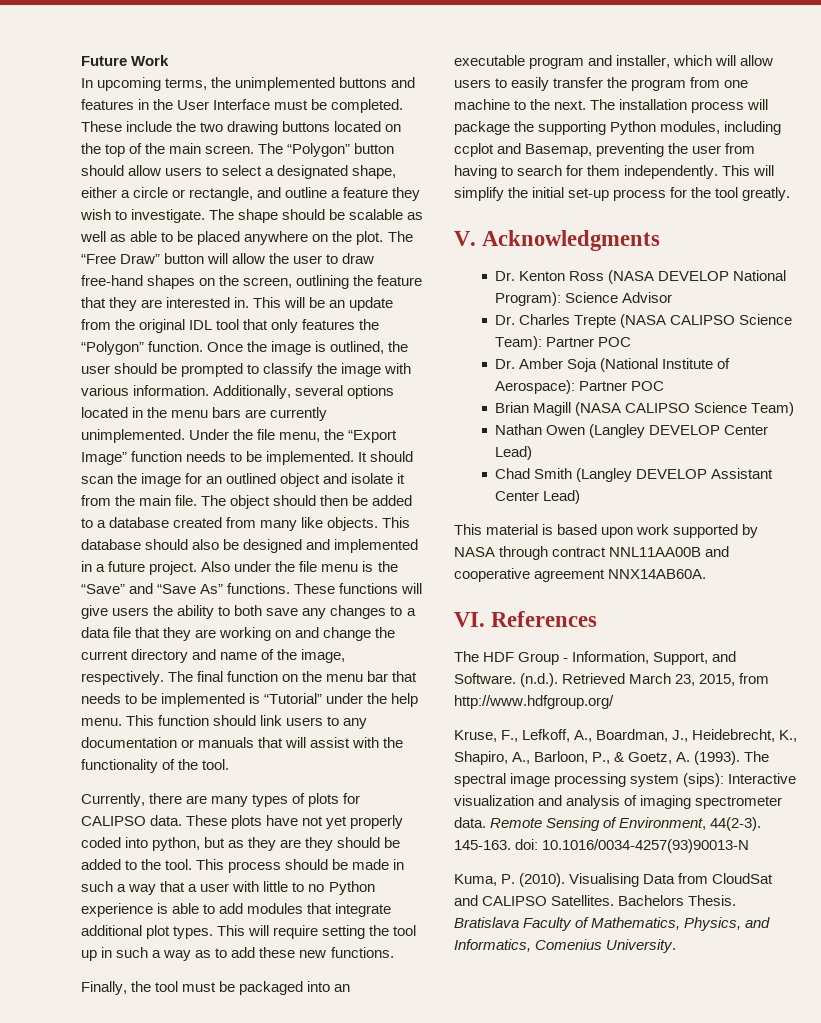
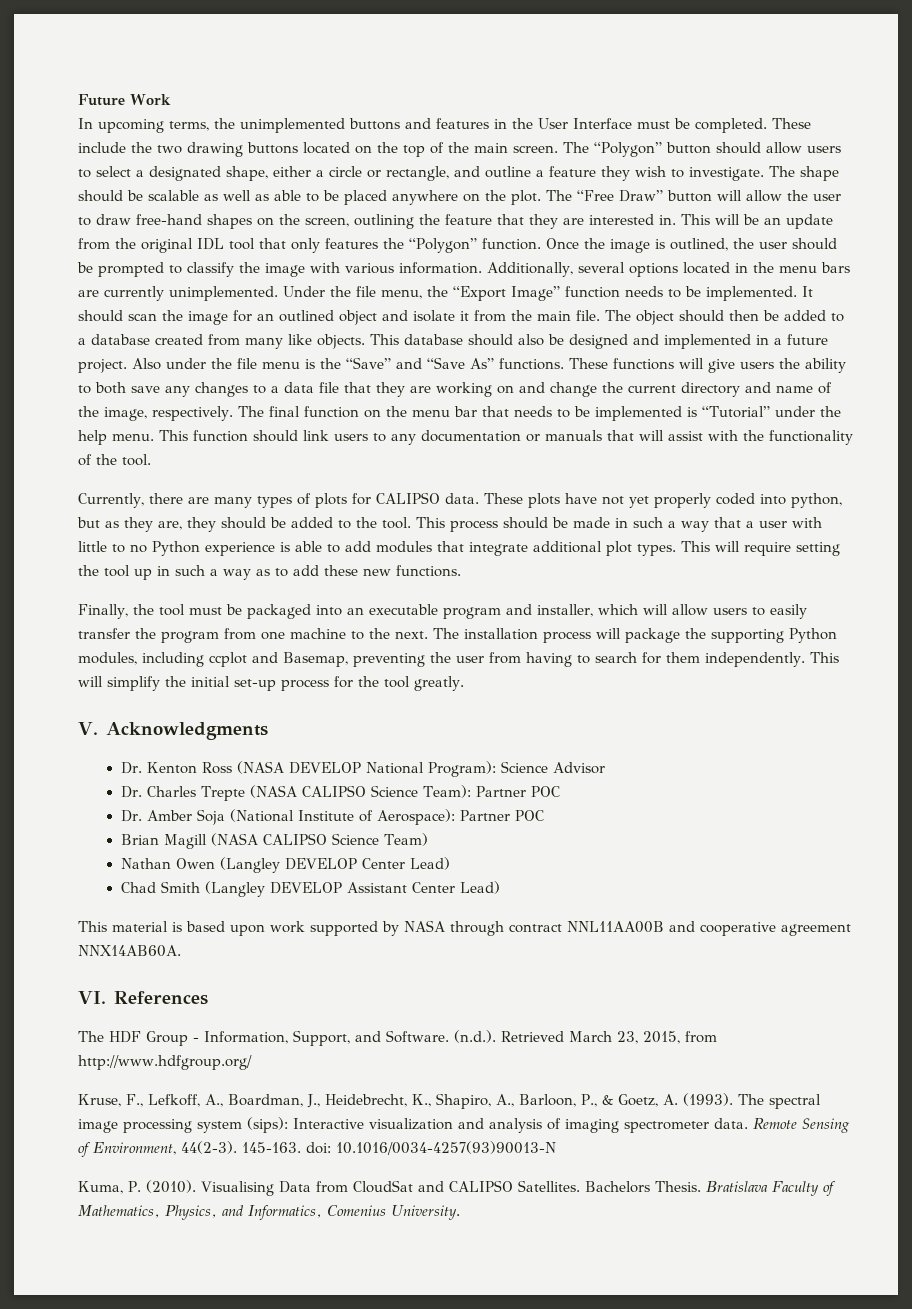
- These plots have not yet properly coded into python, but as they are they should be added to the tool.
+ These plots have not yet properly coded into python, but as they are, they should be added to the tool.

